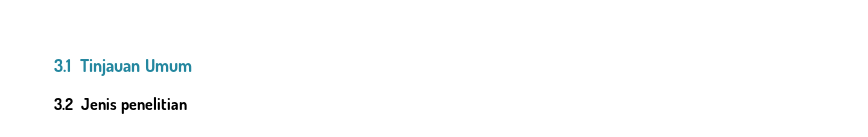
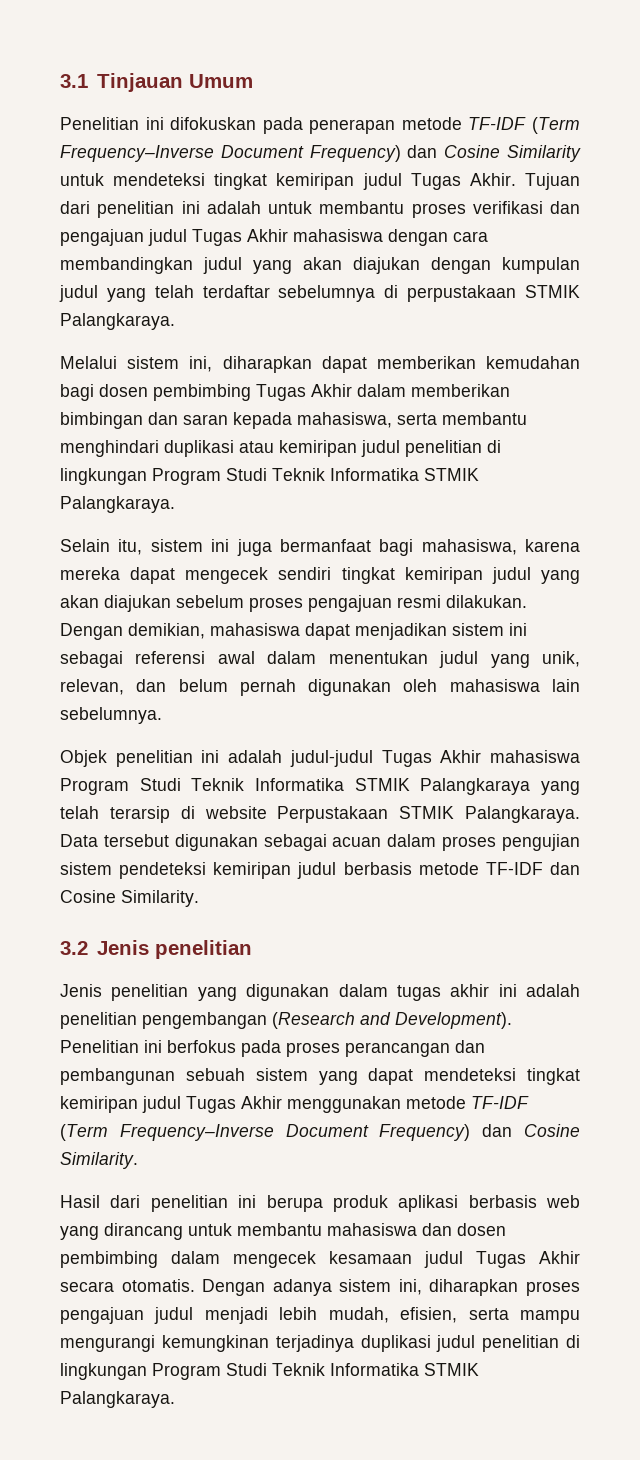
+ Penelitian ini difokuskan pada penerapan metode TF-IDF (Term Frequency–Inverse Document Frequency) dan Cosine Similarity untuk mendeteksi tingkat kemiripan judul Tugas Akhir. Tujuan dari penelitian ini adalah untuk membantu proses verifikasi dan pengajuan judul Tugas Akhir mahasiswa dengan cara membandingkan judul yang akan diajukan dengan kumpulan judul yang telah terdaftar sebelumnya di perpustakaan STMIK Palangkaraya.
+ Melalui sistem ini, diharapkan dapat memberikan kemudahan bagi dosen pembimbing Tugas Akhir dalam memberikan bimbingan dan saran kepada mahasiswa, serta membantu menghindari duplikasi atau kemiripan judul penelitian di lingkungan Program Studi Teknik Informatika STMIK Palangkaraya.
+ Selain itu, sistem ini juga bermanfaat bagi mahasiswa, karena mereka dapat mengecek sendiri tingkat kemiripan judul yang akan diajukan sebelum proses pengajuan resmi dilakukan. Dengan demikian, mahasiswa dapat menjadikan sistem ini sebagai referensi awal dalam menentukan judul yang unik, relevan, dan belum pernah digunakan oleh mahasiswa lain sebelumnya.
+ Objek penelitian ini adalah judul-judul Tugas Akhir mahasiswa Program Studi Teknik Informatika STMIK Palangkaraya yang telah terarsip di website Perpustakaan STMIK Palangkaraya. Data tersebut digunakan sebagai acuan dalam proses pengujian sistem pendeteksi kemiripan judul berbasis metode TF-IDF dan Cosine Similarity.
  3.2 Jenis penelitian
+ Jenis penelitian yang digunakan dalam tugas akhir ini adalah penelitian pengembangan (Research and Development). Penelitian ini berfokus pada proses perancangan dan pembangunan sebuah sistem yang dapat mendeteksi tingkat kemiripan judul Tugas Akhir menggunakan metode TF-IDF (Term Frequency–Inverse Document Frequency) dan Cosine Similarity.
+ Hasil dari penelitian ini berupa produk aplikasi berbasis web yang dirancang untuk membantu mahasiswa dan dosen pembimbing dalam mengecek kesamaan judul Tugas Akhir secara otomatis. Dengan adanya sistem ini, diharapkan proses pengajuan judul menjadi lebih mudah, efisien, serta mampu mengurangi kemungkinan terjadinya duplikasi judul penelitian di lingkungan Program Studi Teknik Informatika STMIK Palangkaraya.

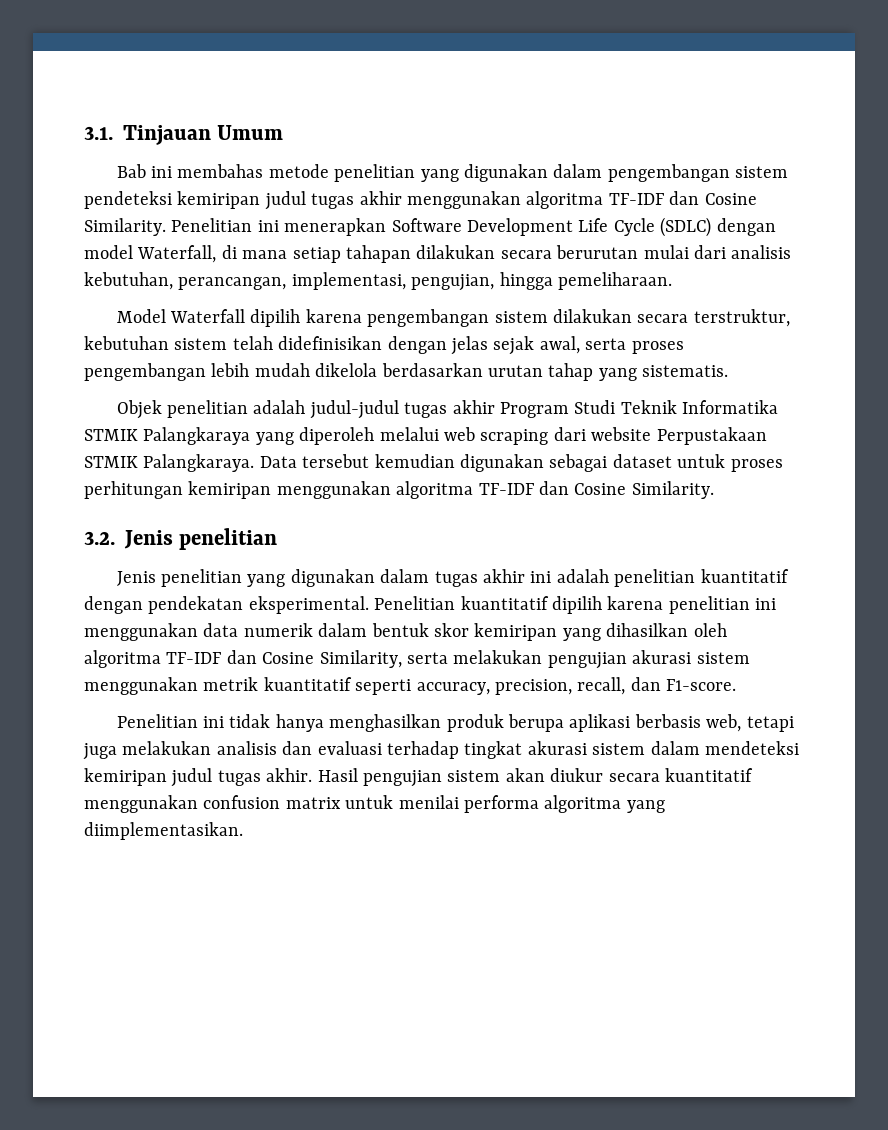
- 3.1 Tinjauan Umum
+ 3.1. Tinjauan Umum
- Penelitian ini difokuskan pada penerapan metode TF-IDF (Term Frequency–Inverse Document Frequency) dan Cosine Similarity untuk mendeteksi tingkat kemiripan judul Tugas Akhir. Tujuan dari penelitian ini adalah untuk membantu proses verifikasi dan pengajuan judul Tugas Akhir mahasiswa dengan cara membandingkan judul yang akan diajukan dengan kumpulan judul yang telah terdaftar sebelumnya di perpustakaan STMIK Palangkaraya.
- Melalui sistem ini, diharapkan dapat memberikan kemudahan bagi dosen pembimbing Tugas Akhir dalam memberikan bimbingan dan saran kepada mahasiswa, serta membantu menghindari duplikasi atau kemiripan judul penelitian di lingkungan Program Studi Teknik Informatika STMIK Palangkaraya.
- Selain itu, sistem ini juga bermanfaat bagi mahasiswa, karena mereka dapat mengecek sendiri tingkat kemiripan judul yang akan diajukan sebelum proses pengajuan resmi dilakukan. Dengan demikian, mahasiswa dapat menjadikan sistem ini sebagai referensi awal dalam menentukan judul yang unik, relevan, dan belum pernah digunakan oleh mahasiswa lain sebelumnya.
+ Bab ini membahas metode penelitian yang digunakan dalam pengembangan sistem pendeteksi kemiripan judul tugas akhir menggunakan algoritma TF-IDF dan Cosine Similarity. Penelitian ini menerapkan Software Development Life Cycle (SDLC) dengan model Waterfall, di mana setiap tahapan dilakukan secara berurutan mulai dari analisis kebutuhan, perancangan, implementasi, pengujian, hingga pemeliharaan.
+ Model Waterfall dipilih karena pengembangan sistem dilakukan secara terstruktur, kebutuhan sistem telah didefinisikan dengan jelas sejak awal, serta proses pengembangan lebih mudah dikelola berdasarkan urutan tahap yang sistematis.
- Objek penelitian ini adalah judul-judul Tugas Akhir mahasiswa Program Studi Teknik Informatika STMIK Palangkaraya yang telah terarsip di website Perpustakaan STMIK Palangkaraya.
+ Objek penelitian adalah judul-judul tugas akhir Program Studi Teknik Informatika STMIK Palangkaraya yang diperoleh melalui web scraping dari website Perpustakaan STMIK Palangkaraya.
- Data tersebut digunakan sebagai acuan dalam proses pengujian sistem pendeteksi kemiripan judul berbasis metode TF-IDF dan Cosine Similarity.
+ Data tersebut kemudian digunakan sebagai dataset untuk proses perhitungan kemiripan menggunakan algoritma TF-IDF dan Cosine Similarity.
- 3.2 Jenis penelitian
+ 3.2. Jenis penelitian
- Jenis penelitian yang digunakan dalam tugas akhir ini adalah penelitian pengembangan (Research and Development). Penelitian ini berfokus pada proses perancangan dan pembangunan sebuah sistem yang dapat mendeteksi tingkat kemiripan judul Tugas Akhir menggunakan metode TF-IDF (Term Frequency–Inverse Document Frequency) dan Cosine Similarity.
- Hasil dari penelitian ini berupa produk aplikasi berbasis web yang dirancang untuk membantu mahasiswa dan dosen pembimbing dalam mengecek kesamaan judul Tugas Akhir secara otomatis. Dengan adanya sistem ini, diharapkan proses pengajuan judul menjadi lebih mudah, efisien, serta mampu mengurangi kemungkinan terjadinya duplikasi judul penelitian di lingkungan Program Studi Teknik Informatika STMIK Palangkaraya.
+ Jenis penelitian yang digunakan dalam tugas akhir ini adalah penelitian kuantitatif dengan pendekatan eksperimental. Penelitian kuantitatif dipilih karena penelitian ini menggunakan data numerik dalam bentuk skor kemiripan yang dihasilkan oleh algoritma TF-IDF dan Cosine Similarity, serta melakukan pengujian akurasi sistem menggunakan metrik kuantitatif seperti accuracy, precision, recall, dan F1-score.
+ Penelitian ini tidak hanya menghasilkan produk berupa aplikasi berbasis web, tetapi juga melakukan analisis dan evaluasi terhadap tingkat akurasi sistem dalam mendeteksi kemiripan judul tugas akhir. Hasil pengujian sistem akan diukur secara kuantitatif menggunakan confusion matrix untuk menilai performa algoritma yang diimplementasikan.

